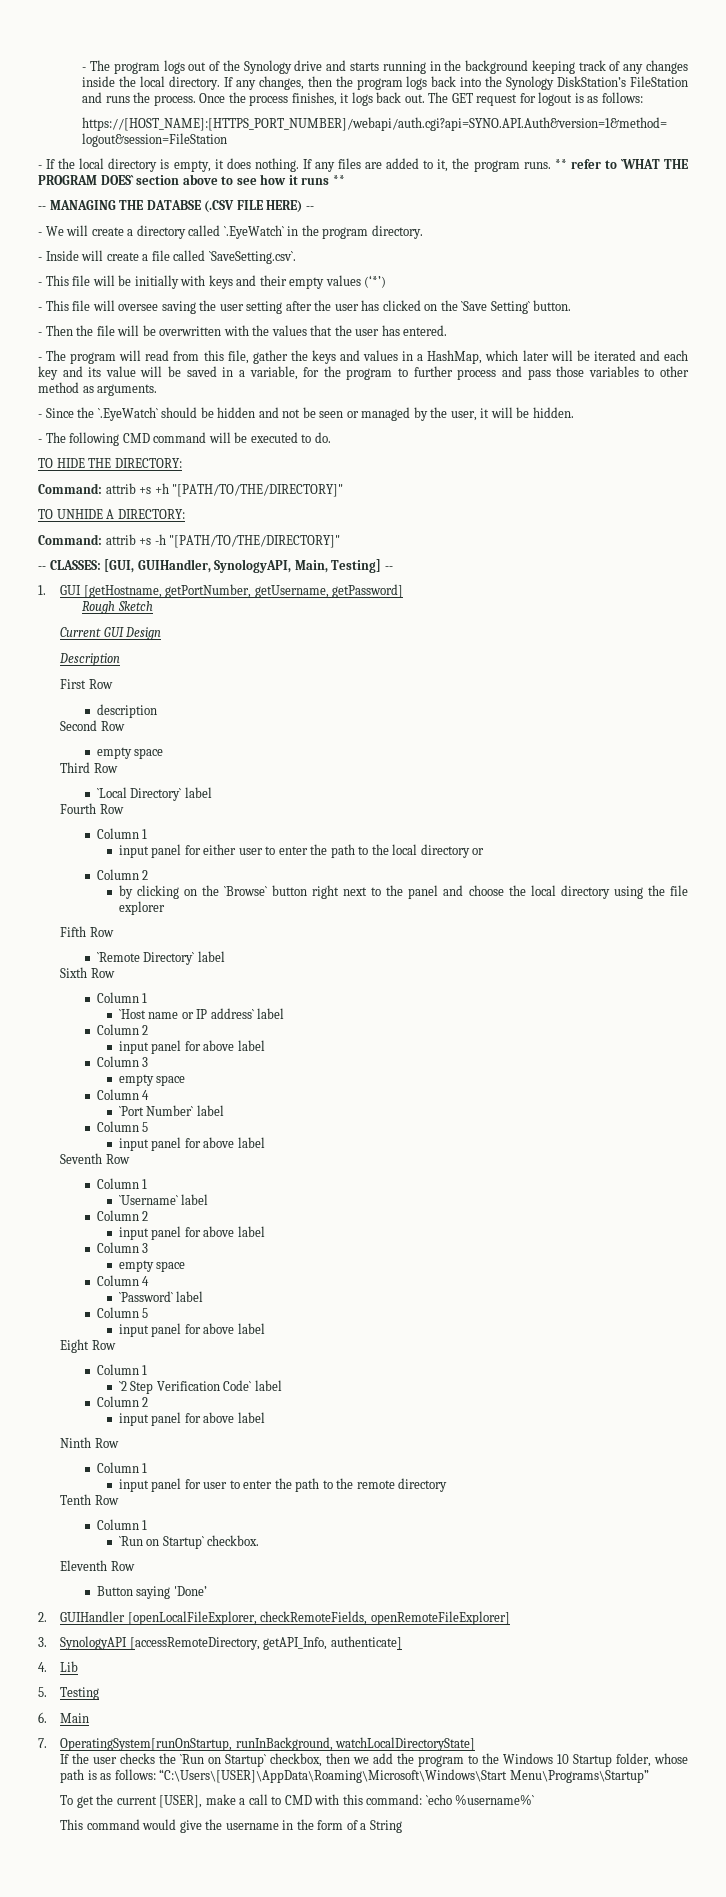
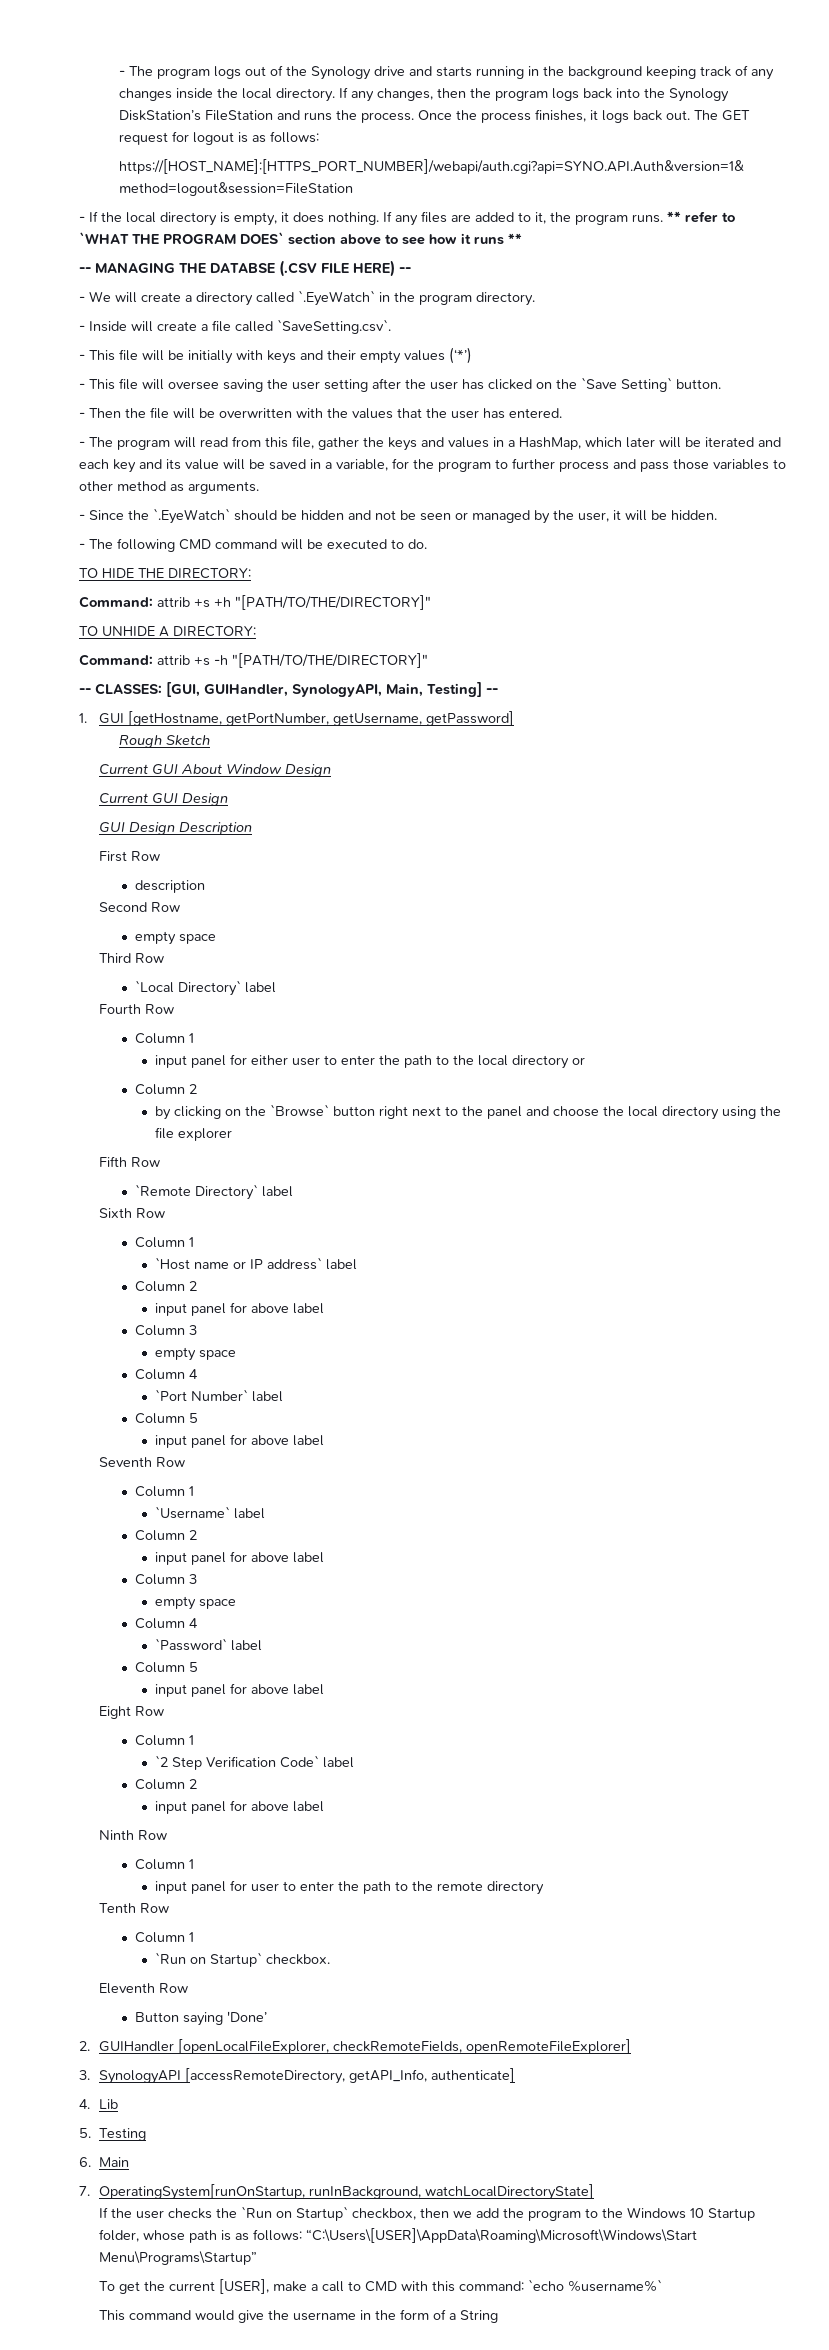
+ Current GUI About Window Design
  Current GUI Design
- Description
+ GUI Design Description

